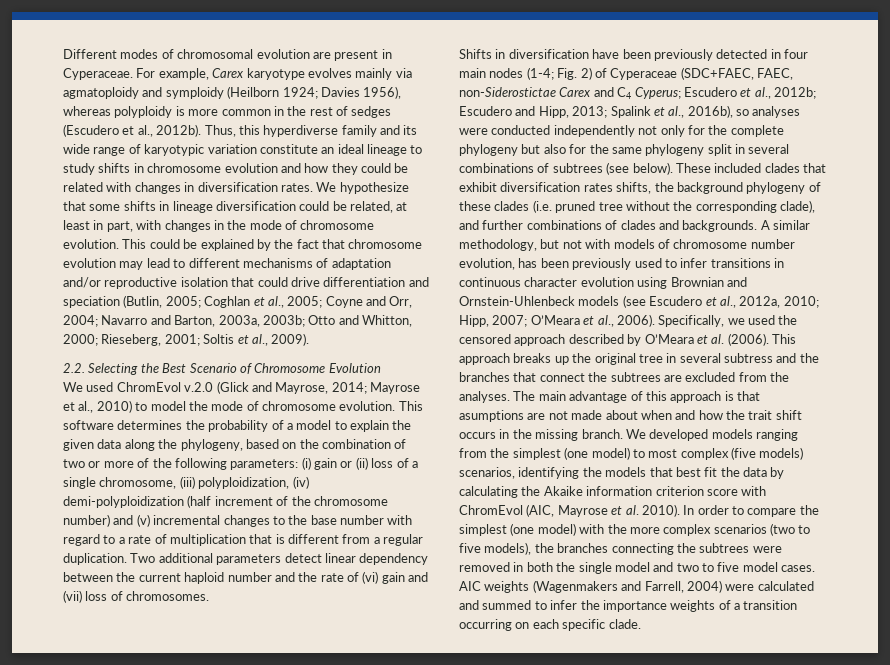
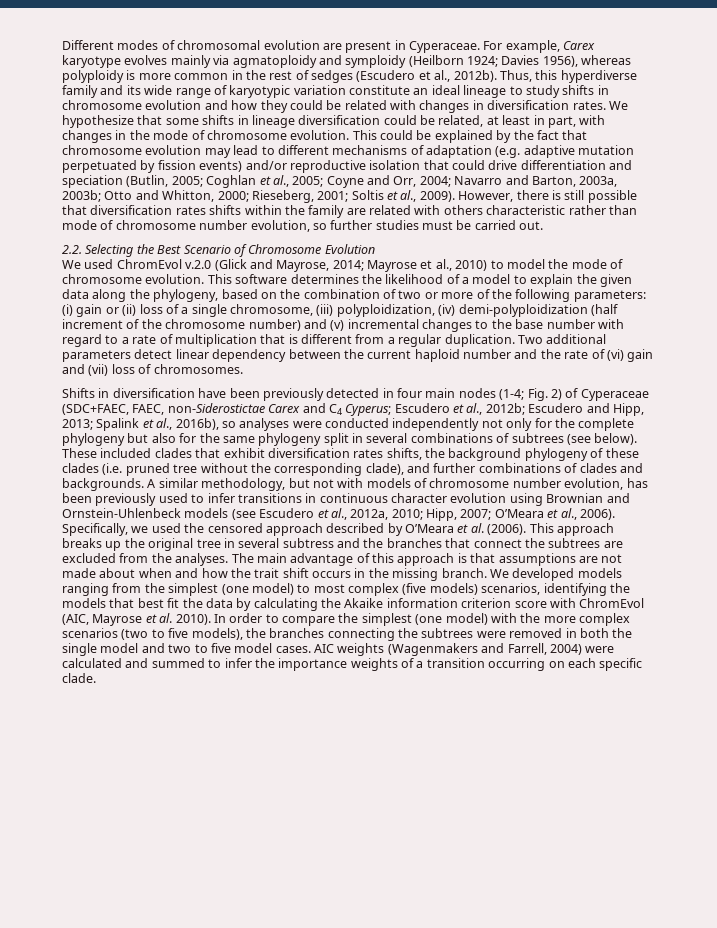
- This could be explained by the fact that chromosome evolution may lead to different mechanisms of adaptation and/or reproductive isolation that could drive differentiation and speciation (Butlin, 2005; Coghlan et al., 2005; Coyne and Orr, 2004; Navarro and Barton, 2003a, 2003b; Otto and Whitton, 2000; Rieseberg, 2001; Soltis et al., 2009).
+ This could be explained by the fact that chromosome evolution may lead to different mechanisms of adaptation (e.g. adaptive mutation perpetuated by fission events) and/or reproductive isolation that could drive differentiation and speciation (Butlin, 2005; Coghlan et al., 2005; Coyne and Orr, 2004; Navarro and Barton, 2003a, 2003b; Otto and Whitton, 2000; Rieseberg, 2001; Soltis et al., 2009). However, there is still possible that diversification rates shifts within the family are related with others characteristic rather than mode of chromosome number evolution, so further studies must be carried out.
- This software determines the probability of a model to explain the given data along the phylogeny, based on the combination of two or more of the following parameters:
+ This software determines the likelihood of a model to explain the given data along the phylogeny, based on the combination of two or more of the following parameters:
- The main advantage of this approach is that asumptions are not made about when and how the trait shift occurs in the missing branch.
+ The main advantage of this approach is that assumptions are not made about when and how the trait shift occurs in the missing branch.

